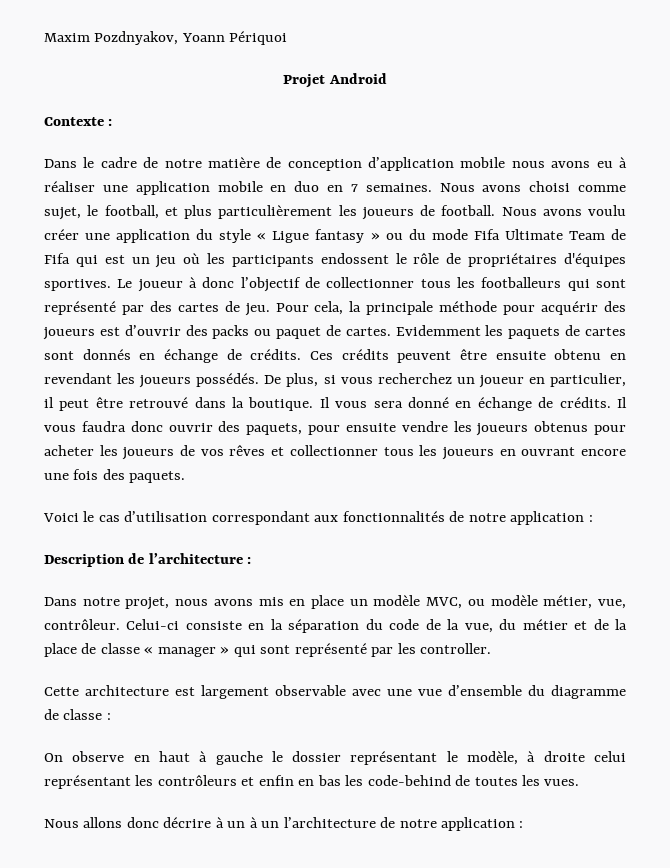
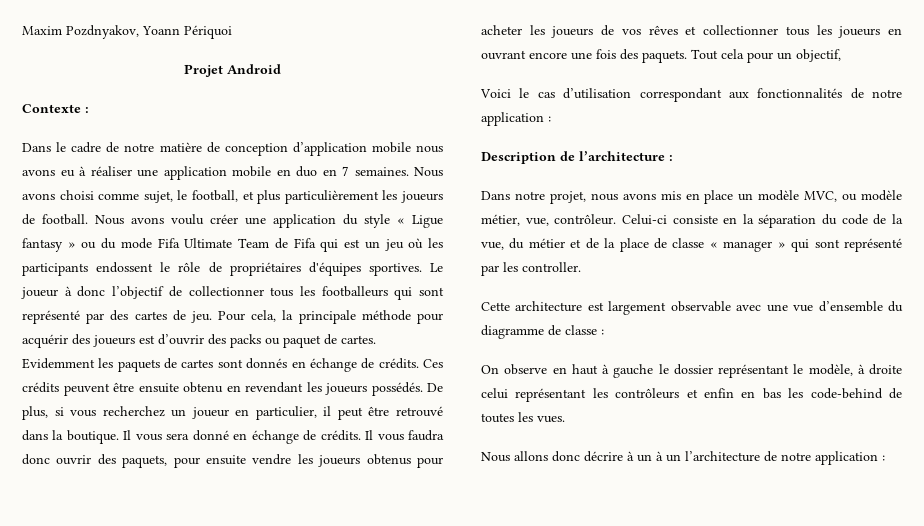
+ Tout cela pour un objectif,

